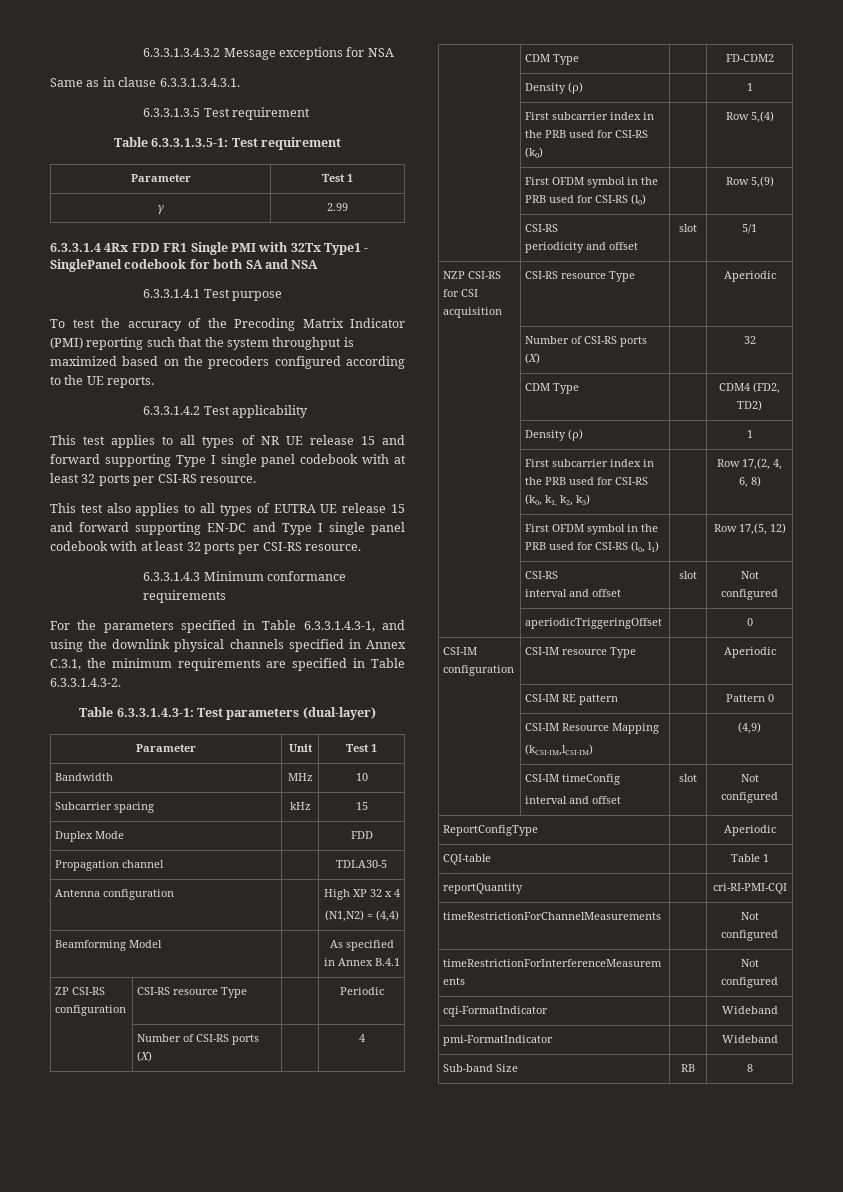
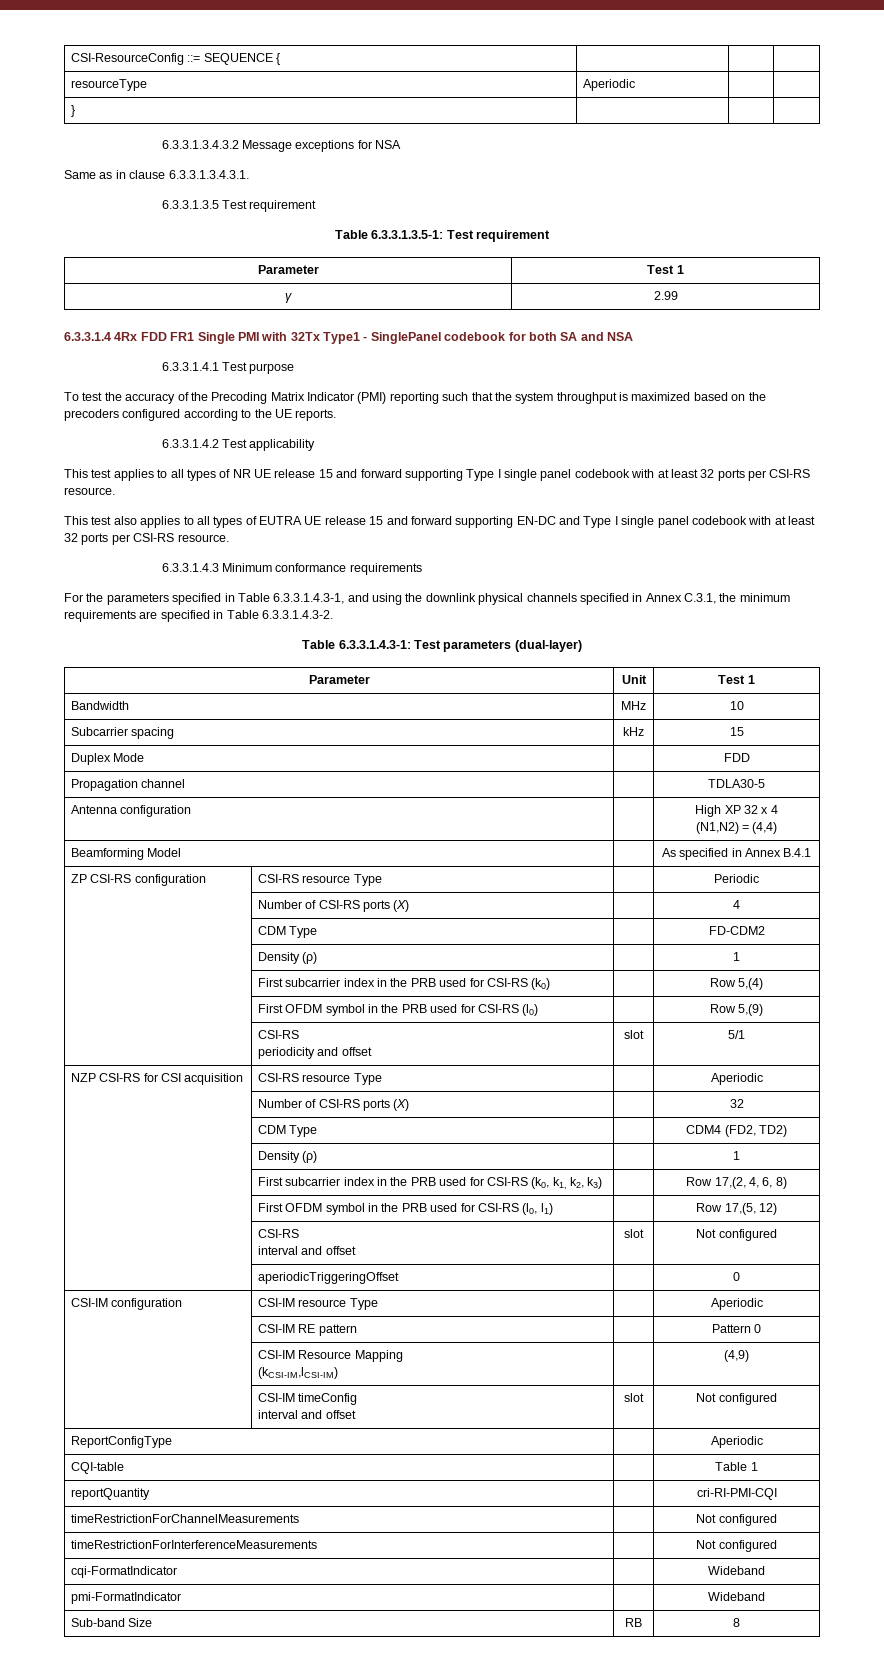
+ CSI-ResourceConfig ::= SEQUENCE { | | |
+ resourceType | Aperiodic | |
+ } | | |

